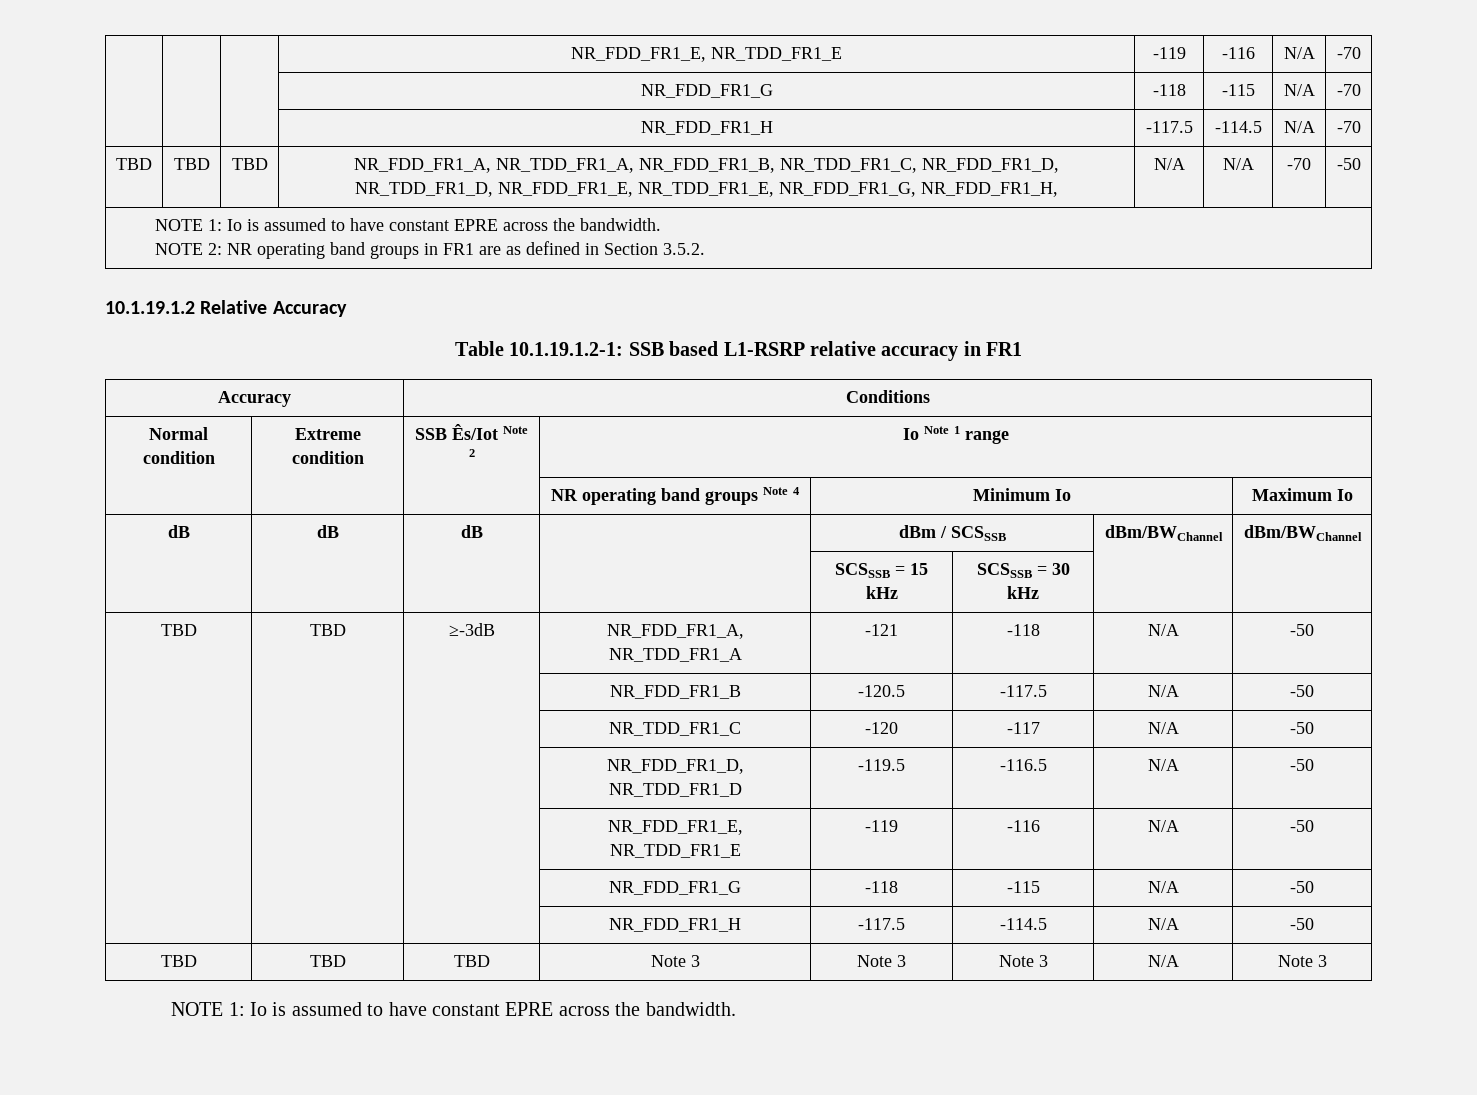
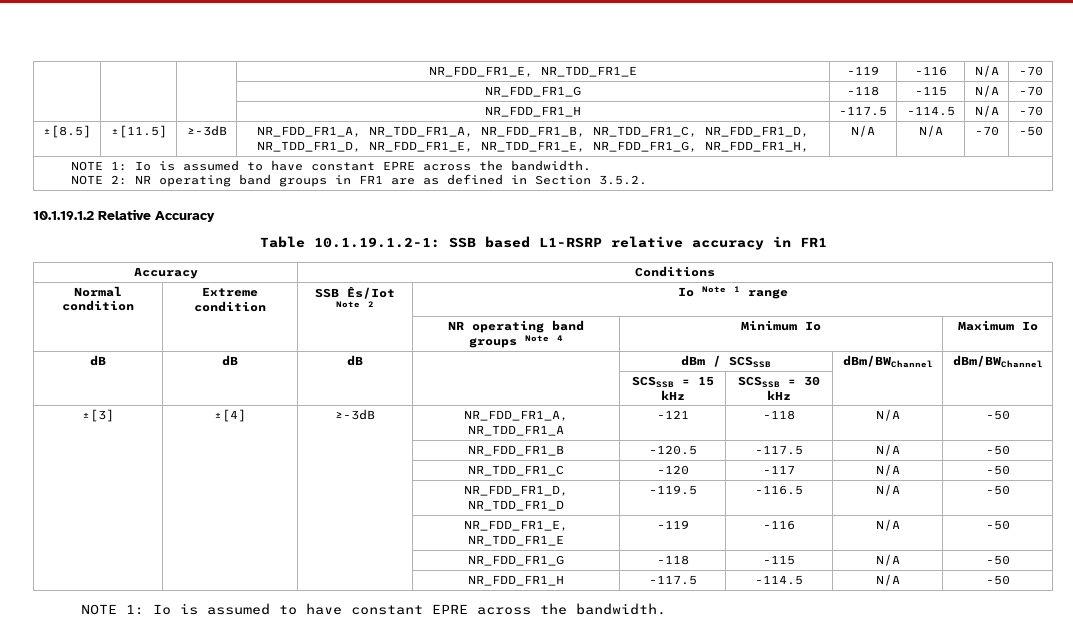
- TBD | TBD | TBD | NR_FDD_FR1_A, NR_TDD_FR1_A, NR_FDD_FR1_B, NR_TDD_FR1_C, NR_FDD_FR1_D, NR_TDD_FR1_D, NR_FDD_FR1_E, NR_TDD_FR1_E, NR_FDD_FR1_G, NR_FDD_FR1_H, | N/A | N/A | -70 | -50
+ ±[8.5] | ±[11.5] | ≥-3dB | NR_FDD_FR1_A, NR_TDD_FR1_A, NR_FDD_FR1_B, NR_TDD_FR1_C, NR_FDD_FR1_D, NR_TDD_FR1_D, NR_FDD_FR1_E, NR_TDD_FR1_E, NR_FDD_FR1_G, NR_FDD_FR1_H, | N/A | N/A | -70 | -50
- TBD | TBD | ≥-3dB | NR_FDD_FR1_A, NR_TDD_FR1_A | -121 | -118 | N/A | -50
+ ±[3] | ±[4] | ≥-3dB | NR_FDD_FR1_A, NR_TDD_FR1_A | -121 | -118 | N/A | -50
- TBD | TBD | TBD | Note 3 | Note 3 | Note 3 | N/A | Note 3

